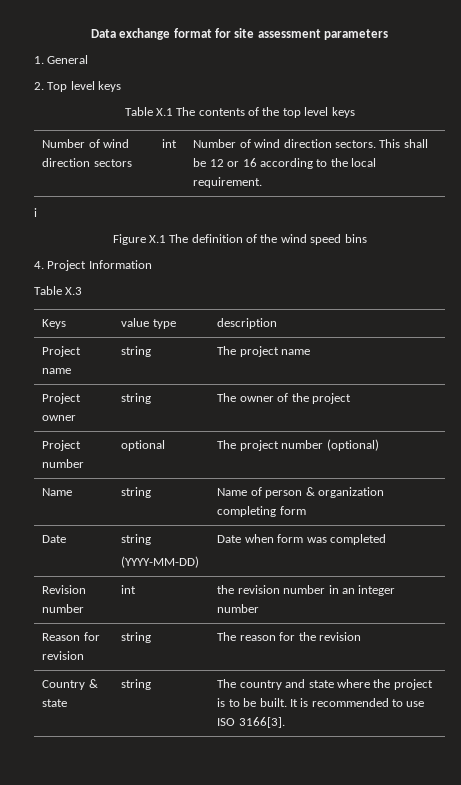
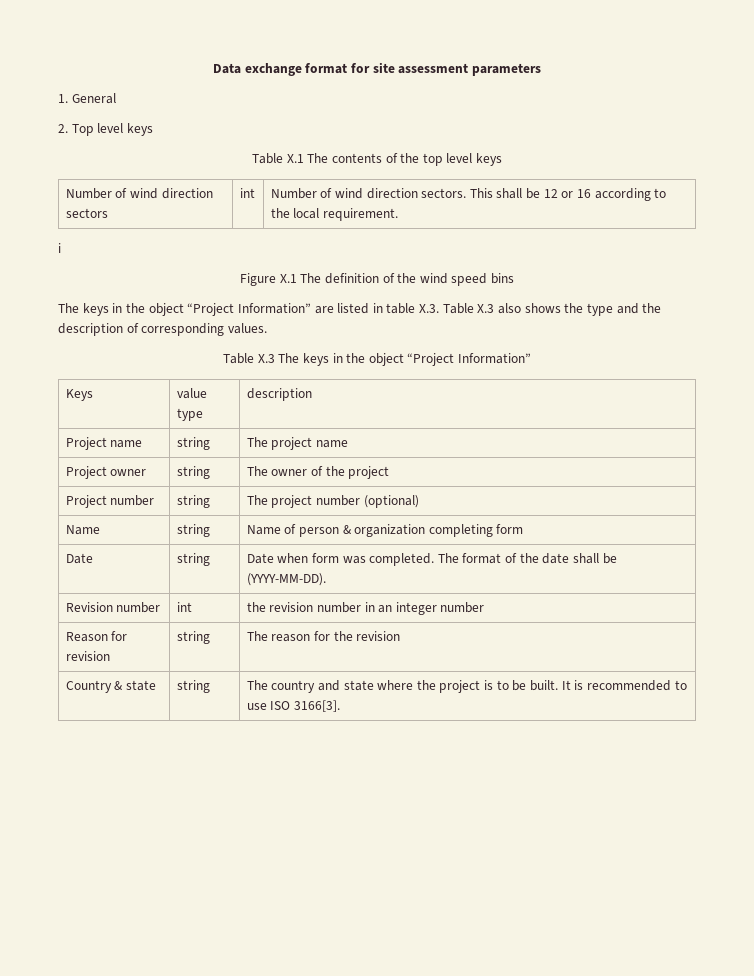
- 4. Project Information
- Table X.3
+ The keys in the object “Project Information” are listed in table X.3. Table X.3 also shows the type and the description of corresponding values.
+ Table X.3 The keys in the object “Project Information”
- Project number | optional | The project number (optional)
+ Project number | string | The project number (optional)
- Date | string
- (YYYY-MM-DD) | Date when form was completed
+ Date | string | Date when form was completed. The format of the date shall be (YYYY-MM-DD).

